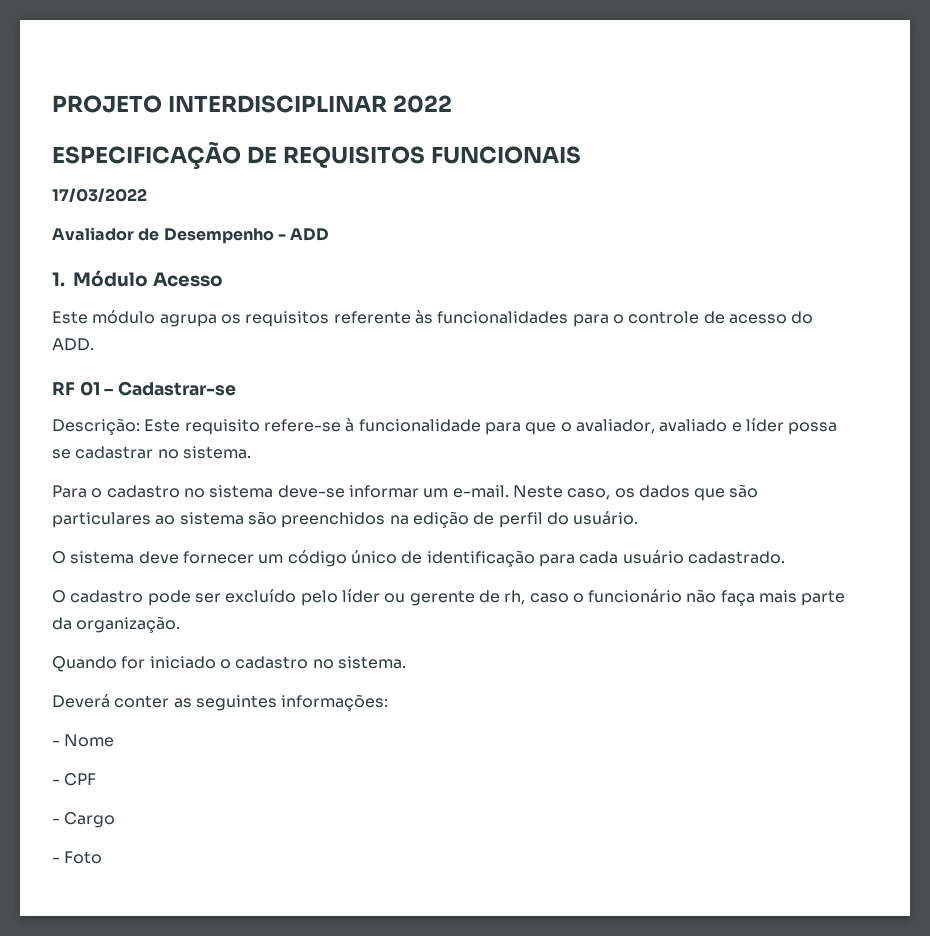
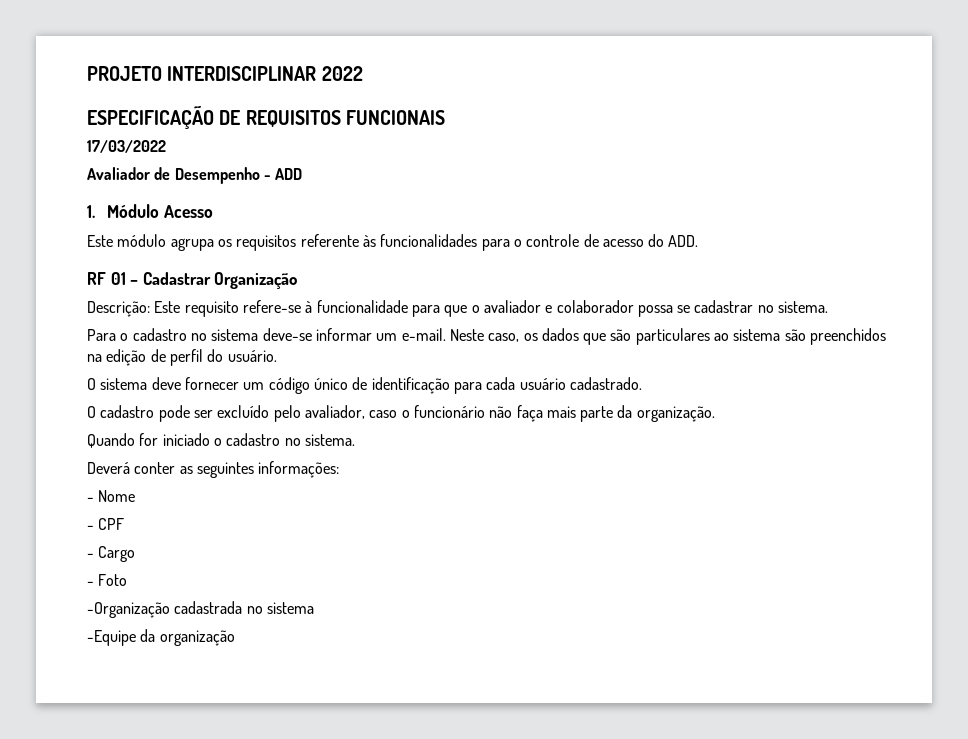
- RF 01 – Cadastrar-se
+ RF 01 – Cadastrar Organização
- Descrição: Este requisito refere-se à funcionalidade para que o avaliador, avaliado e líder possa se cadastrar no sistema.
+ Descrição: Este requisito refere-se à funcionalidade para que o avaliador e colaborador possa se cadastrar no sistema.
- O cadastro pode ser excluído pelo líder ou gerente de rh, caso o funcionário não faça mais parte da organização.
+ O cadastro pode ser excluído pelo avaliador, caso o funcionário não faça mais parte da organização.
+ -Organização cadastrada no sistema
+ -Equipe da organização

